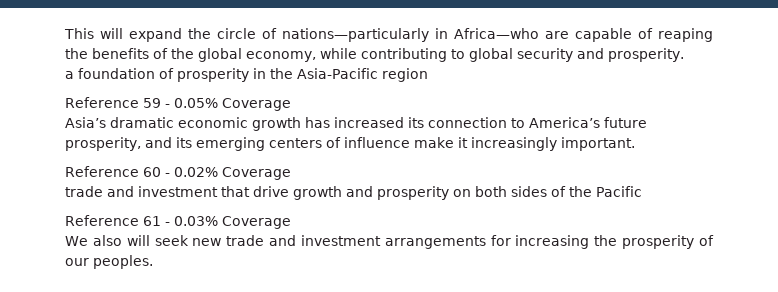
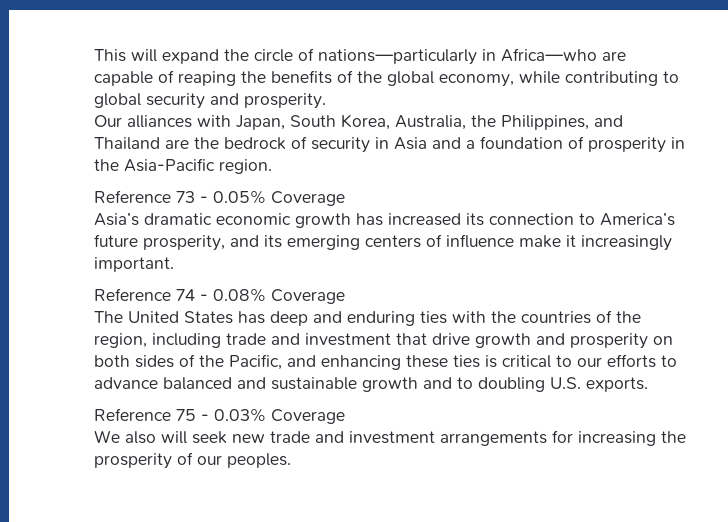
- a foundation of prosperity in the Asia-Pacific region
- Reference 59 - 0.05% Coverage
+ Our alliances with Japan, South Korea, Australia, the Philippines, and Thailand are the bedrock of security in Asia and a foundation of prosperity in the Asia-Pacific region.
+ Reference 73 - 0.05% Coverage
- Reference 60 - 0.02% Coverage
- trade and investment that drive growth and prosperity on both sides of the Pacific
- Reference 61 - 0.03% Coverage
+ Reference 74 - 0.08% Coverage
+ The United States has deep and enduring ties with the countries of the region, including trade and investment that drive growth and prosperity on both sides of the Pacific, and enhancing these ties is critical to our efforts to advance balanced and sustainable growth and to doubling U.S. exports.
+ Reference 75 - 0.03% Coverage

